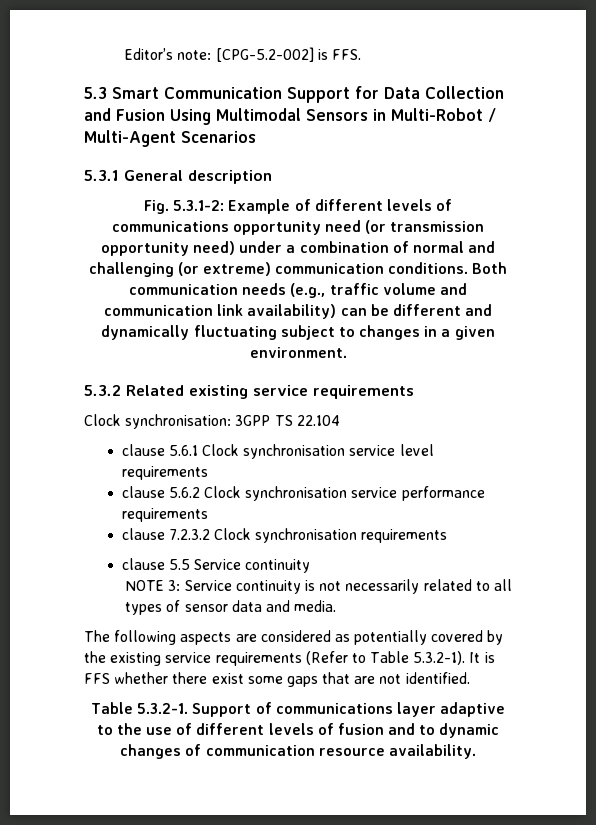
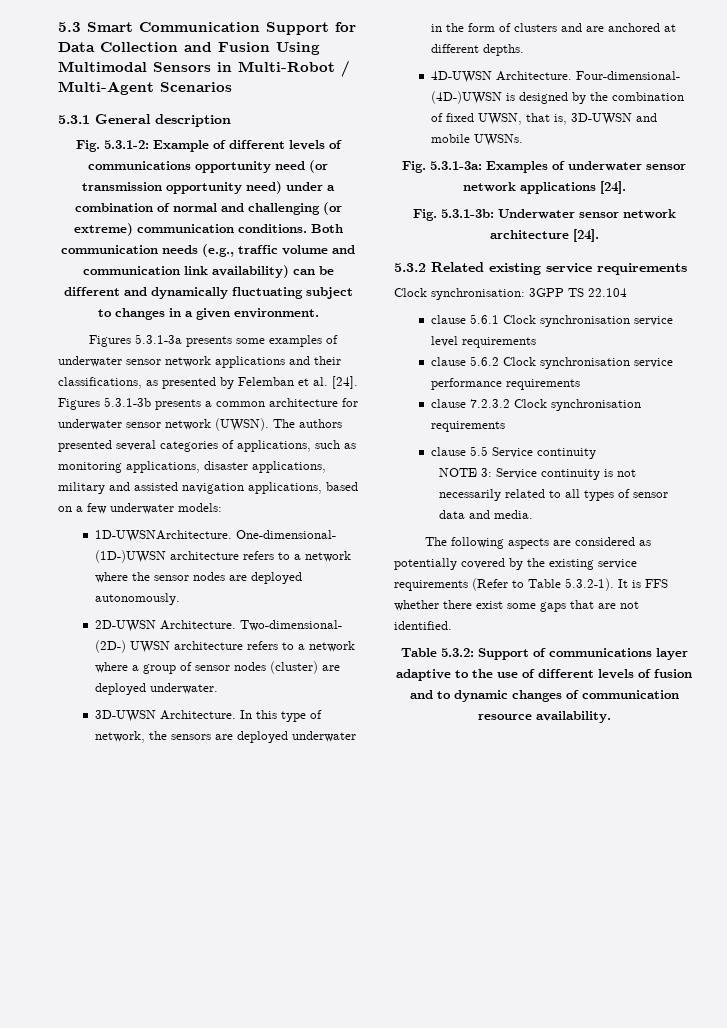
- Editor’s note: [CPG-5.2-002] is FFS.
+ Figures 5.3.1-3a presents some examples of underwater sensor network applications and their classifications, as presented by Felemban et al. [24]. Figures 5.3.1-3b presents a common architecture for underwater sensor network (UWSN). The authors presented several categories of applications, such as monitoring applications, disaster applications, military and assisted navigation applications, based on a few underwater models:
+ 1D-UWSNArchitecture. One-dimensional- (1D-)UWSN architecture refers to a network where the sensor nodes are deployed autonomously.
+ 2D-UWSN Architecture. Two-dimensional- (2D-) UWSN architecture refers to a network where a group of sensor nodes (cluster) are deployed underwater.
+ 3D-UWSN Architecture. In this type of network, the sensors are deployed underwater in the form of clusters and are anchored at different depths.
+ 4D-UWSN Architecture. Four-dimensional- (4D-)UWSN is designed by the combination of fixed UWSN, that is, 3D-UWSN and mobile UWSNs.
+ Fig. 5.3.1-3a: Examples of underwater sensor network applications [24].
+ Fig. 5.3.1-3b: Underwater sensor network architecture [24].
- Table 5.3.2-1. Support of communications layer adaptive to the use of different levels of fusion and to dynamic changes of communication resource availability.
+ Table 5.3.2: Support of communications layer adaptive to the use of different levels of fusion and to dynamic changes of communication resource availability.

